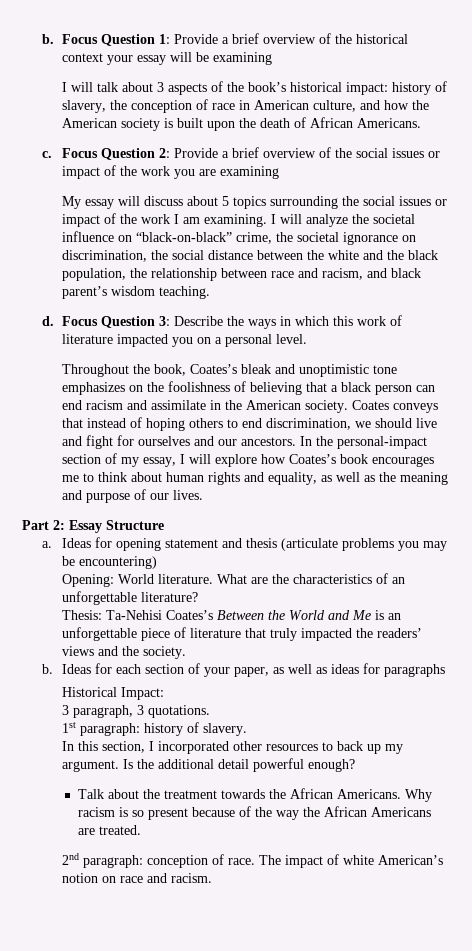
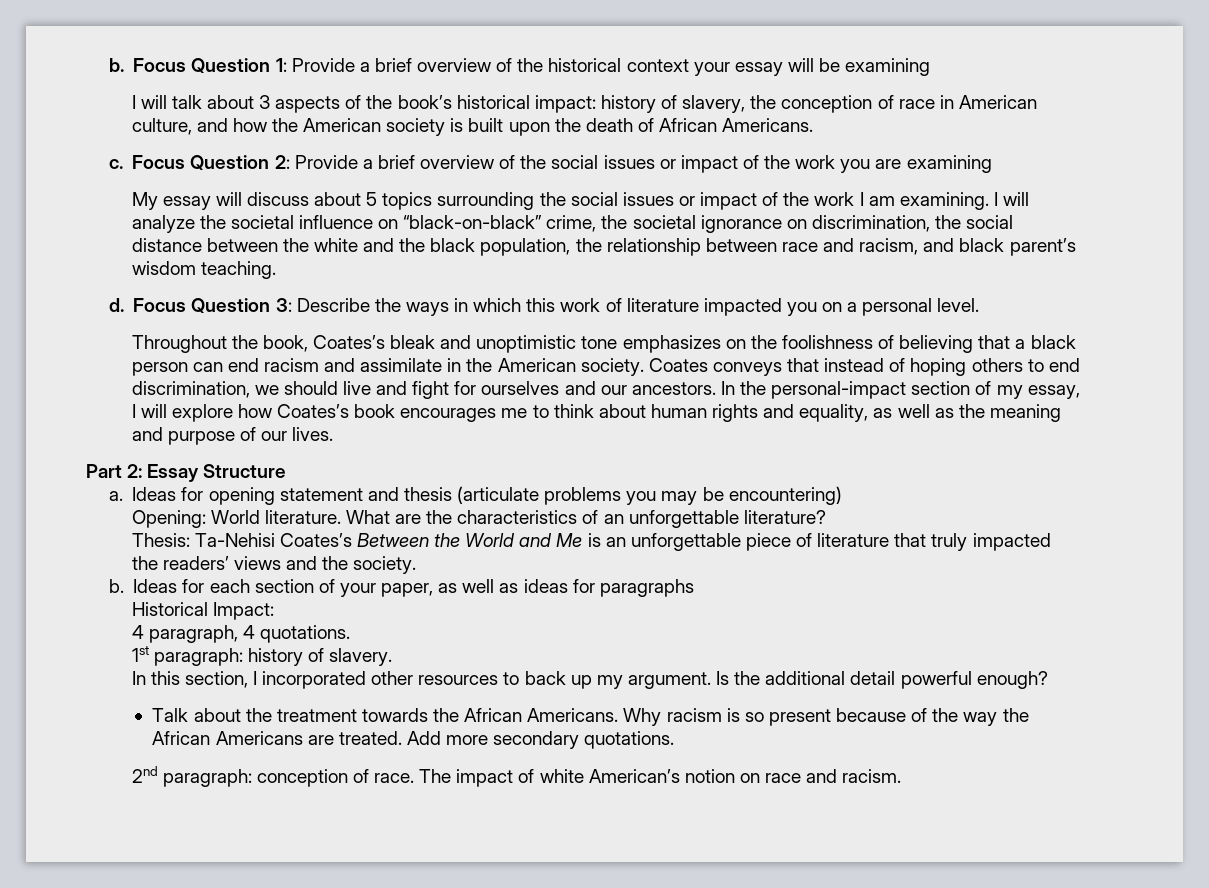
- 3 paragraph, 3 quotations.
+ 4 paragraph, 4 quotations.
+ Add more secondary quotations.

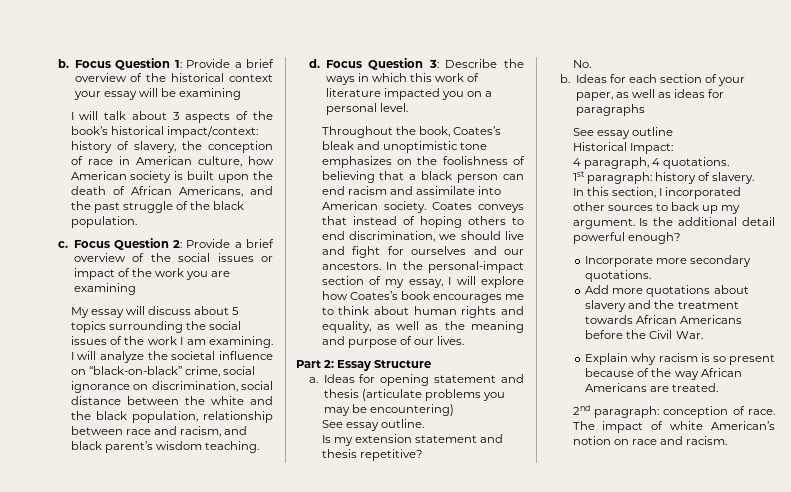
- I will talk about 3 aspects of the book’s historical impact: history of slavery, the conception of race in American culture, and how the American society is built upon the death of African Americans.
+ I will talk about 3 aspects of the book’s historical impact/context: history of slavery, the conception of race in American culture, how American society is built upon the death of African Americans, and the past struggle of the black population.
- My essay will discuss about 5 topics surrounding the social issues or impact of the work I am examining.
+ My essay will discuss about 5 topics surrounding the social issues of the work I am examining.
- I will analyze the societal influence on “black-on-black” crime, the societal ignorance on discrimination, the social distance between the white and the black population, the relationship between race and racism, and black parent’s wisdom teaching.
+ I will analyze the societal influence on “black-on-black” crime, social ignorance on discrimination, social distance between the white and the black population, relationship between race and racism, and black parent’s wisdom teaching.
- Throughout the book, Coates’s bleak and unoptimistic tone emphasizes on the foolishness of believing that a black person can end racism and assimilate in the American society.
+ Throughout the book, Coates’s bleak and unoptimistic tone emphasizes on the foolishness of believing that a black person can end racism and assimilate into American society.
- Opening: World literature. What are the characteristics of an unforgettable literature?
- Thesis: Ta-Nehisi Coates’s Between the World and Me is an unforgettable piece of literature that truly impacted the readers’ views and the society.
+ See essay outline.
+ Is my extension statement and thesis repetitive?
+ No.
+ See essay outline
- In this section, I incorporated other resources to back up my argument.
+ In this section, I incorporated other sources to back up my argument.
- Talk about the treatment towards the African Americans. Why racism is so present because of the way the African Americans are treated. Add more secondary quotations.
+ Incorporate more secondary quotations.
+ Add more quotations about slavery and the treatment towards African Americans before the Civil War.
+ Explain why racism is so present because of the way African Americans are treated.

